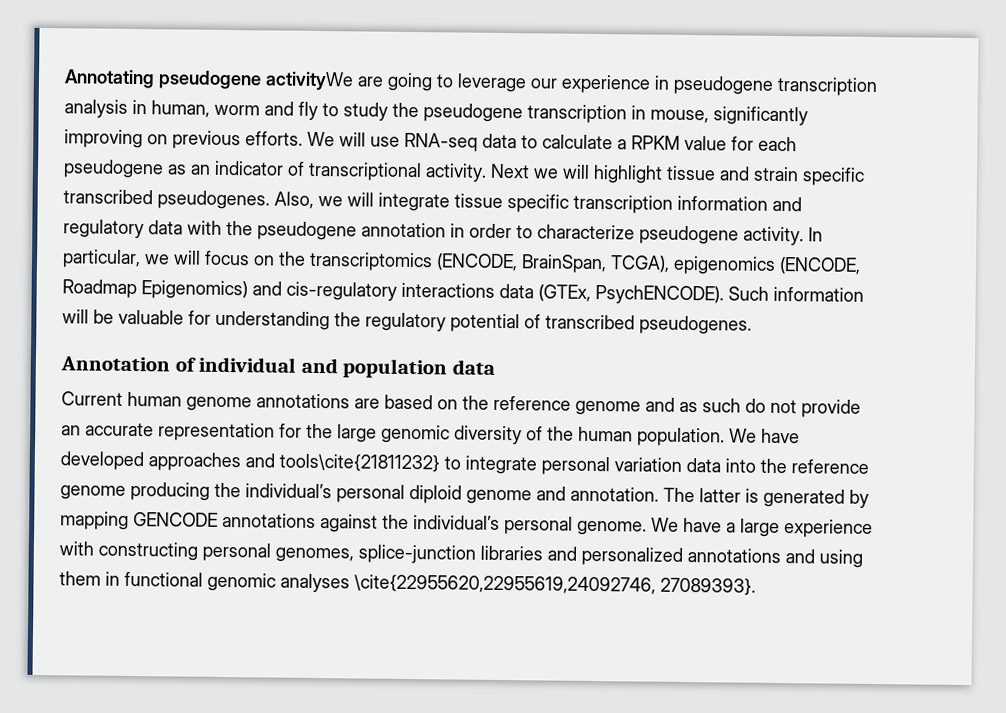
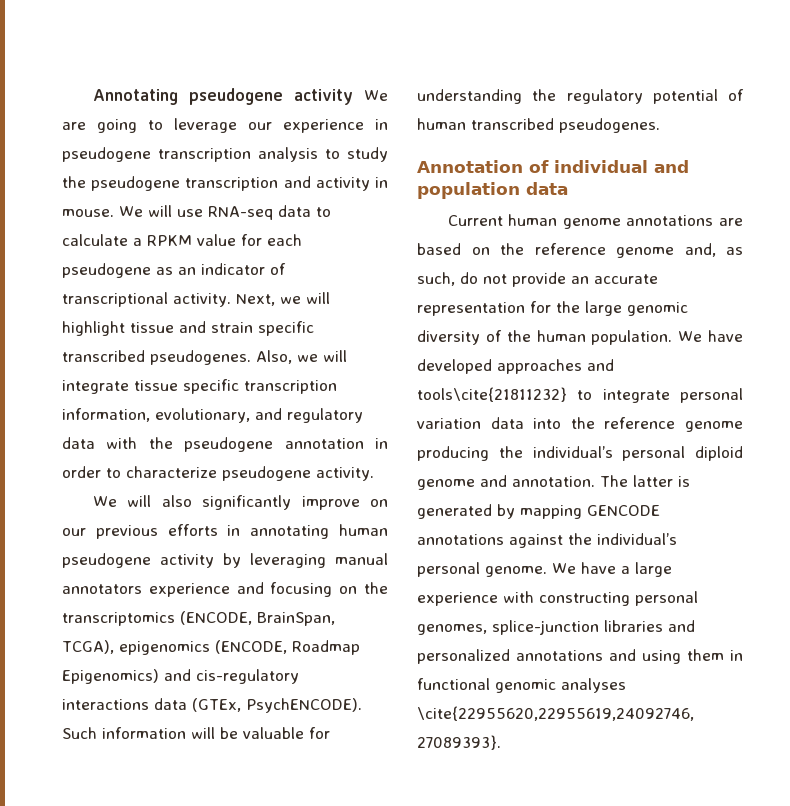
- Annotating pseudogene activityWe are going to leverage our experience in pseudogene transcription analysis in human, worm and fly to study the pseudogene transcription in mouse, significantly improving on previous efforts.
+ Annotating pseudogene activity We are going to leverage our experience in pseudogene transcription analysis to study the pseudogene transcription and activity in mouse.
- Next we will highlight tissue and strain specific transcribed pseudogenes.
+ Next, we will highlight tissue and strain specific transcribed pseudogenes.
- Also, we will integrate tissue specific transcription information and regulatory data with the pseudogene annotation in order to characterize pseudogene activity. In particular, we will focus on the transcriptomics (ENCODE, BrainSpan, TCGA), epigenomics (ENCODE, Roadmap Epigenomics) and cis-regulatory interactions data (GTEx, PsychENCODE).
+ Also, we will integrate tissue specific transcription information, evolutionary, and regulatory data with the pseudogene annotation in order to characterize pseudogene activity.
+ We will also significantly improve on our previous efforts in annotating human pseudogene activity by leveraging manual annotators experience and focusing on the transcriptomics (ENCODE, BrainSpan, TCGA), epigenomics (ENCODE, Roadmap Epigenomics) and cis-regulatory interactions data (GTEx, PsychENCODE).
- Such information will be valuable for understanding the regulatory potential of transcribed pseudogenes.
+ Such information will be valuable for understanding the regulatory potential of human transcribed pseudogenes.
- Current human genome annotations are based on the reference genome and as such do not provide an accurate representation for the large genomic diversity of the human population.
+ Current human genome annotations are based on the reference genome and, as such, do not provide an accurate representation for the large genomic diversity of the human population.

